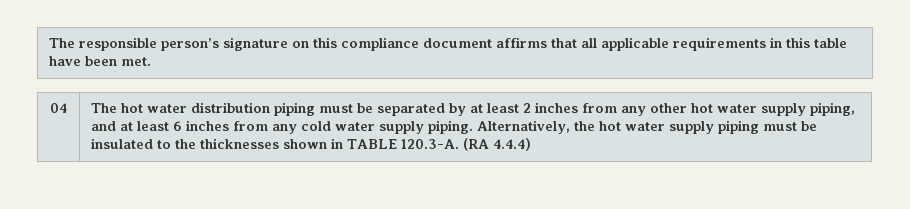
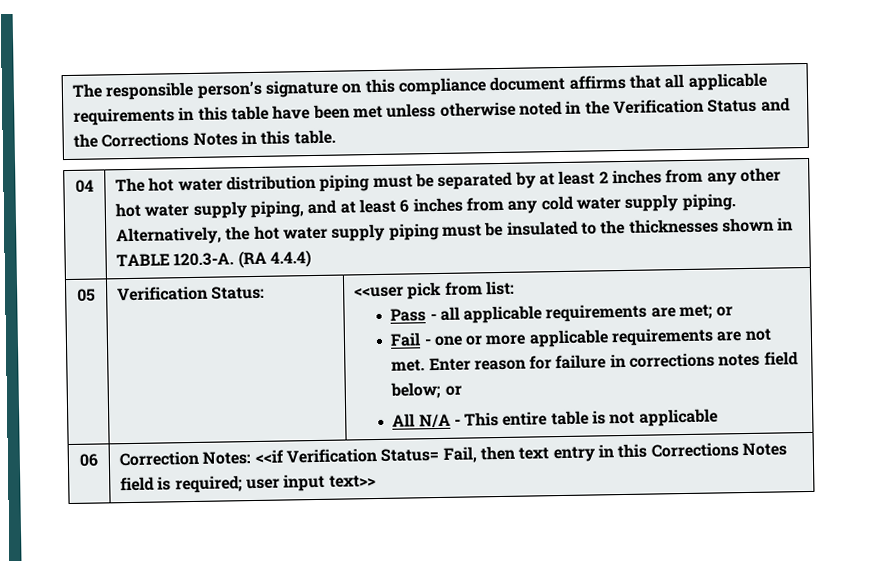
- The responsible person’s signature on this compliance document affirms that all applicable requirements in this table have been met.
+ The responsible person’s signature on this compliance document affirms that all applicable requirements in this table have been met unless otherwise noted in the Verification Status and the Corrections Notes in this table.
+ 05 | Verification Status: | <<user pick from list:
+ Pass - all applicable requirements are met; or
+ Fail - one or more applicable requirements are not met. Enter reason for failure in corrections notes field below; or
+ All N/A - This entire table is not applicable
+ 06 | Correction Notes: <<if Verification Status= Fail, then text entry in this Corrections Notes field is required; user input text>>

